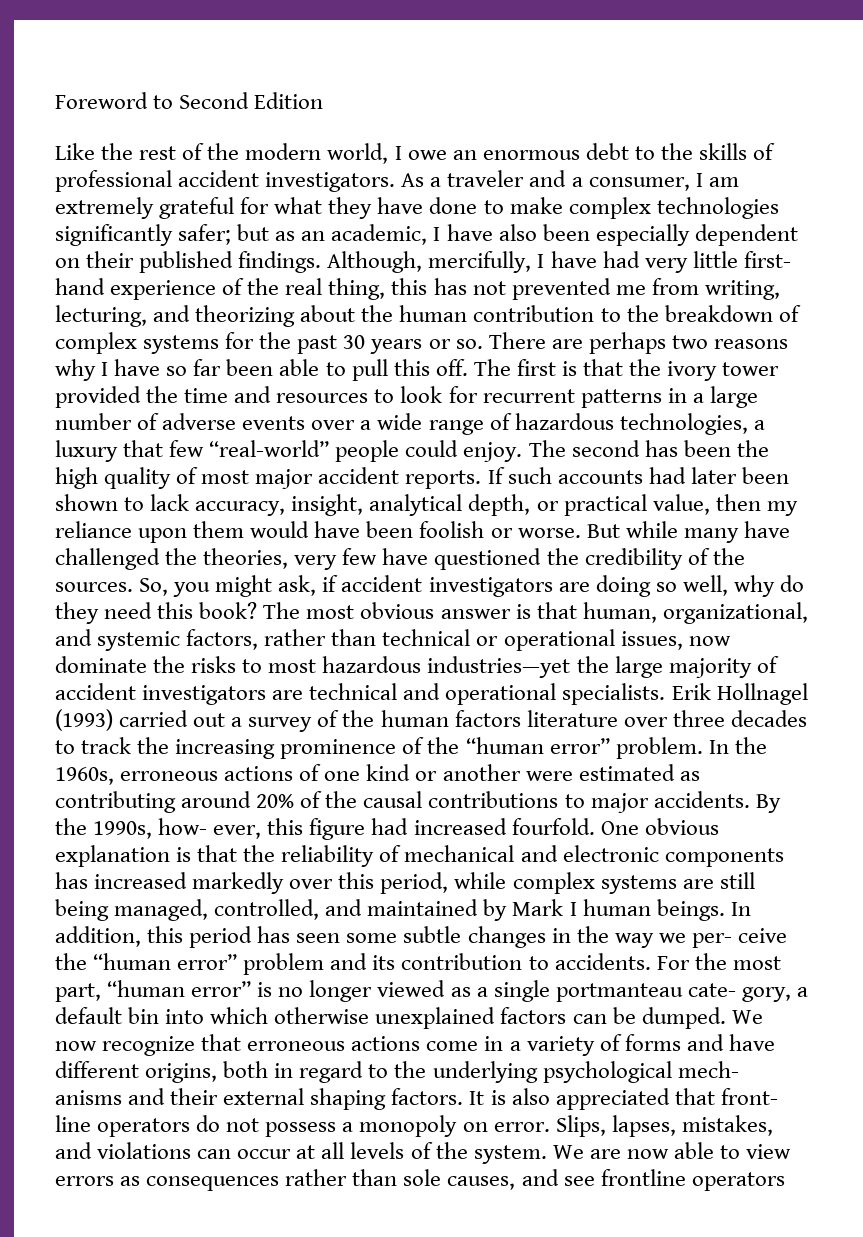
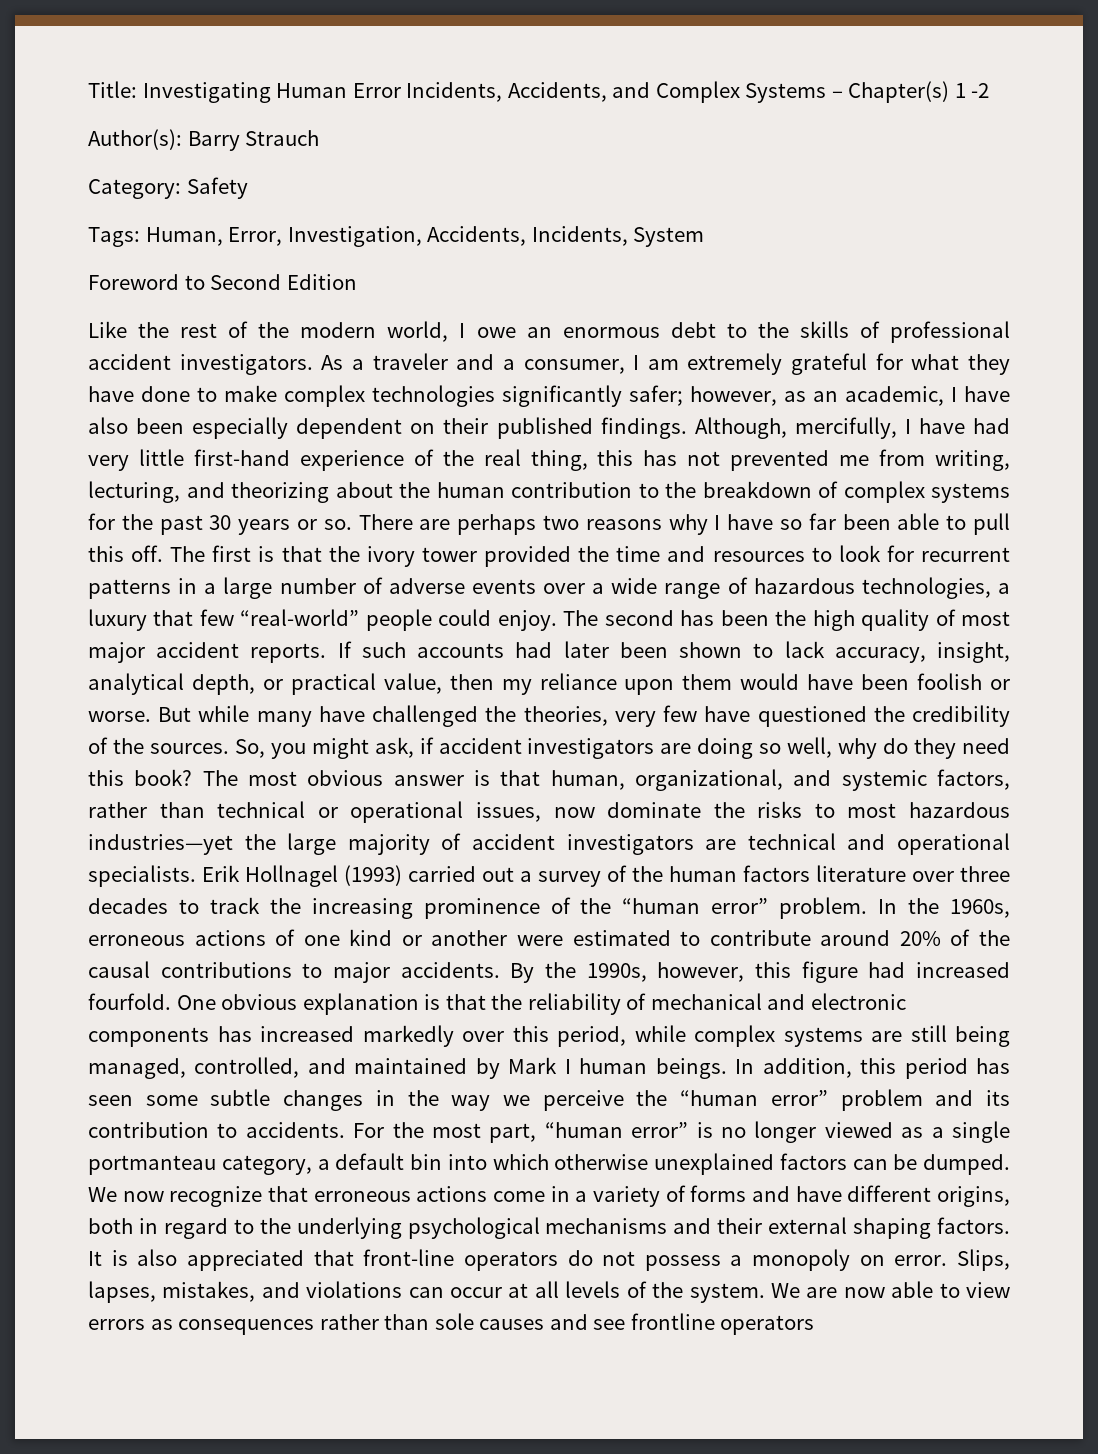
+ Title: Investigating Human Error Incidents, Accidents, and Complex Systems – Chapter(s) 1 -2
+ Author(s): Barry Strauch
+ Category: Safety
+ Tags: Human, Error, Investigation, Accidents, Incidents, System
- As a traveler and a consumer, I am extremely grateful for what they have done to make complex technologies significantly safer; but as an academic, I have also been especially dependent on their published findings.
+ As a traveler and a consumer, I am extremely grateful for what they have done to make complex technologies significantly safer; however, as an academic, I have also been especially dependent on their published findings.
- Although, mercifully, I have had very little first- hand experience of the real thing, this has not prevented me from writing, lecturing, and theorizing about the human contribution to the breakdown of complex systems for the past 30 years or so.
+ Although, mercifully, I have had very little first-hand experience of the real thing, this has not prevented me from writing, lecturing, and theorizing about the human contribution to the breakdown of complex systems for the past 30 years or so.
- In the 1960s, erroneous actions of one kind or another were estimated as contributing around 20% of the causal contributions to major accidents.
+ In the 1960s, erroneous actions of one kind or another were estimated to contribute around 20% of the causal contributions to major accidents.
- By the 1990s, how- ever, this figure had increased fourfold.
+ By the 1990s, however, this figure had increased fourfold.
- In addition, this period has seen some subtle changes in the way we per- ceive the “human error” problem and its contribution to accidents.
+ In addition, this period has seen some subtle changes in the way we perceive the “human error” problem and its contribution to accidents.
- For the most part, “human error” is no longer viewed as a single portmanteau cate- gory, a default bin into which otherwise unexplained factors can be dumped.
+ For the most part, “human error” is no longer viewed as a single portmanteau category, a default bin into which otherwise unexplained factors can be dumped.
- We now recognize that erroneous actions come in a variety of forms and have different origins, both in regard to the underlying psychological mech- anisms and their external shaping factors.
+ We now recognize that erroneous actions come in a variety of forms and have different origins, both in regard to the underlying psychological mechanisms and their external shaping factors.
- It is also appreciated that front- line operators do not possess a monopoly on error.
+ It is also appreciated that front-line operators do not possess a monopoly on error.
- We are now able to view errors as consequences rather than sole causes, and see frontline operators
+ We are now able to view errors as consequences rather than sole causes and see frontline operators

